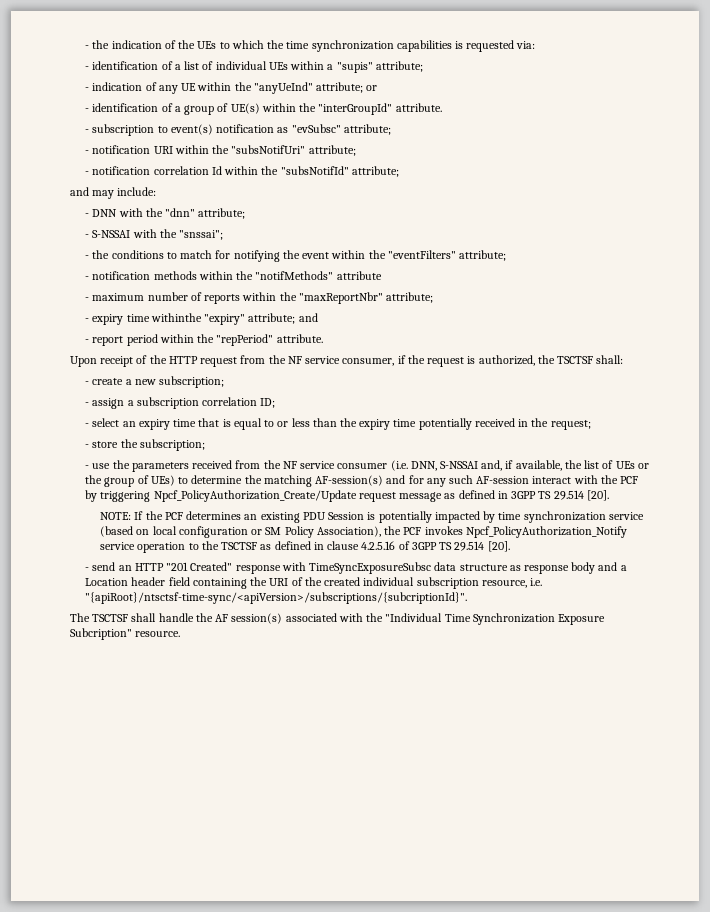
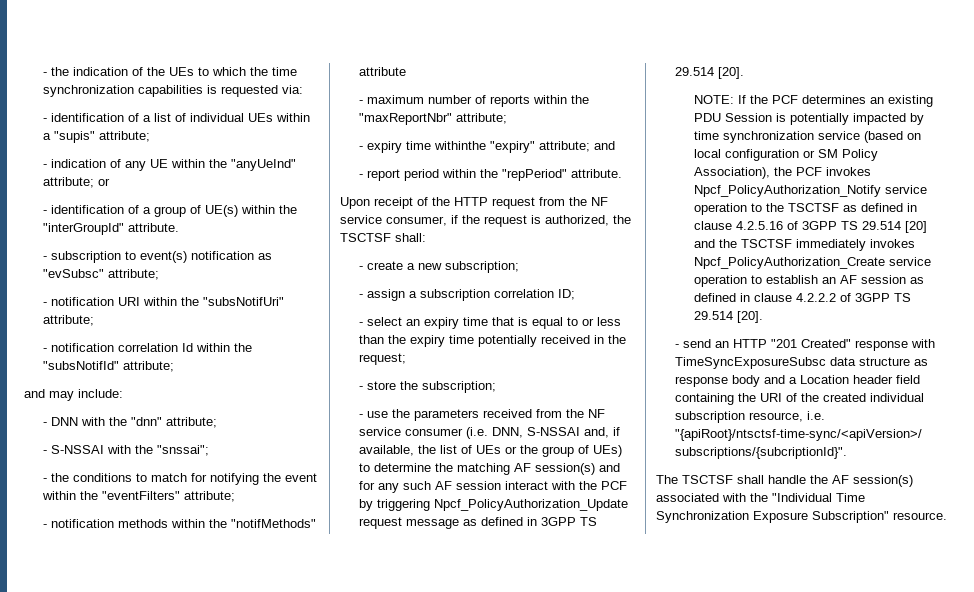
- - use the parameters received from the NF service consumer (i.e. DNN, S-NSSAI and, if available, the list of UEs or the group of UEs) to determine the matching AF-session(s) and for any such AF-session interact with the PCF by triggering Npcf_PolicyAuthorization_Create/Update request message as defined in 3GPP TS 29.514 [20].
+ - use the parameters received from the NF service consumer (i.e. DNN, S-NSSAI and, if available, the list of UEs or the group of UEs) to determine the matching AF session(s) and for any such AF session interact with the PCF by triggering Npcf_PolicyAuthorization_Update request message as defined in 3GPP TS 29.514 [20].
- NOTE: If the PCF determines an existing PDU Session is potentially impacted by time synchronization service (based on local configuration or SM Policy Association), the PCF invokes Npcf_PolicyAuthorization_Notify service operation to the TSCTSF as defined in clause 4.2.5.16 of 3GPP TS 29.514 [20].
+ NOTE: If the PCF determines an existing PDU Session is potentially impacted by time synchronization service (based on local configuration or SM Policy Association), the PCF invokes Npcf_PolicyAuthorization_Notify service operation to the TSCTSF as defined in clause 4.2.5.16 of 3GPP TS 29.514 [20] and the TSCTSF immediately invokes Npcf_PolicyAuthorization_Create service operation to establish an AF session as defined in clause 4.2.2.2 of 3GPP TS 29.514 [20].
- The TSCTSF shall handle the AF session(s) associated with the "Individual Time Synchronization Exposure Subcription" resource.
+ The TSCTSF shall handle the AF session(s) associated with the "Individual Time Synchronization Exposure Subscription" resource.

